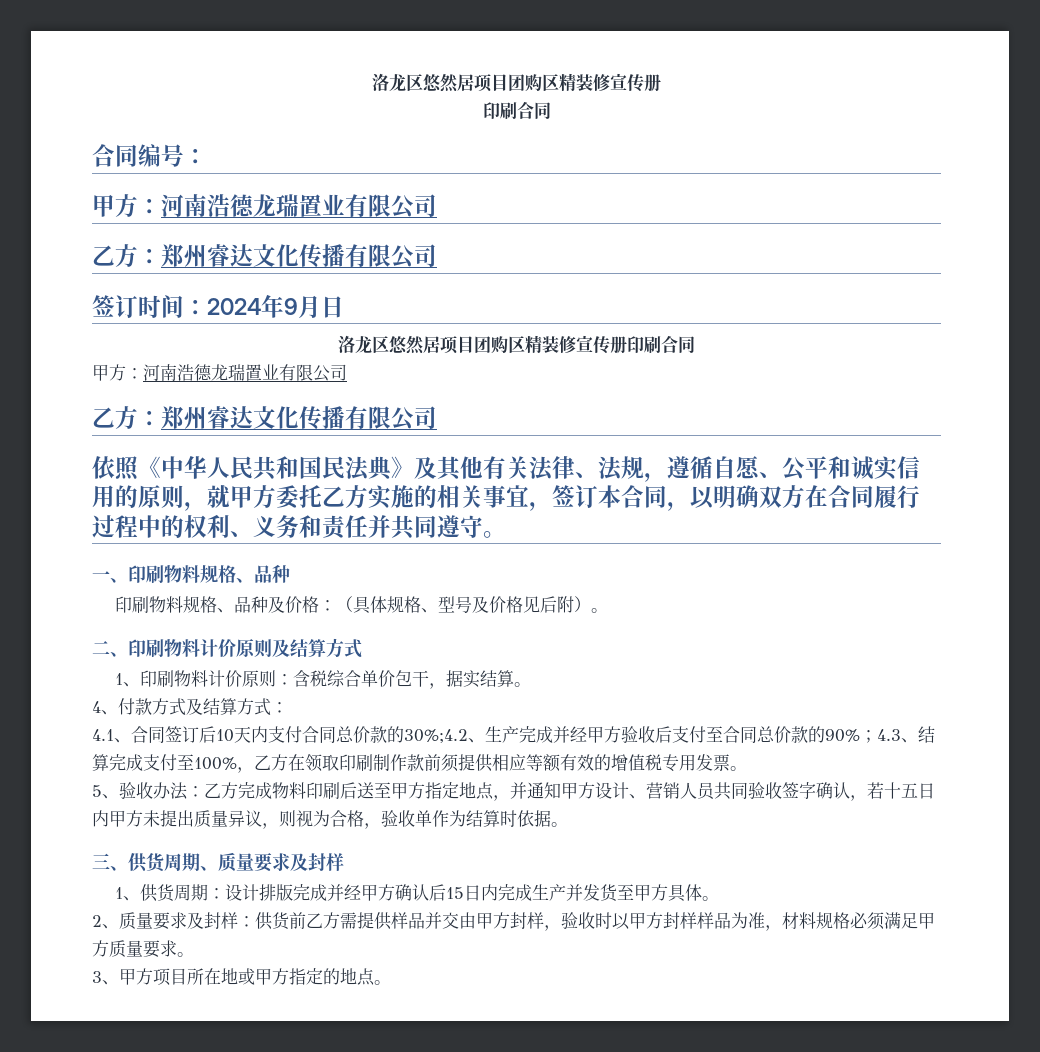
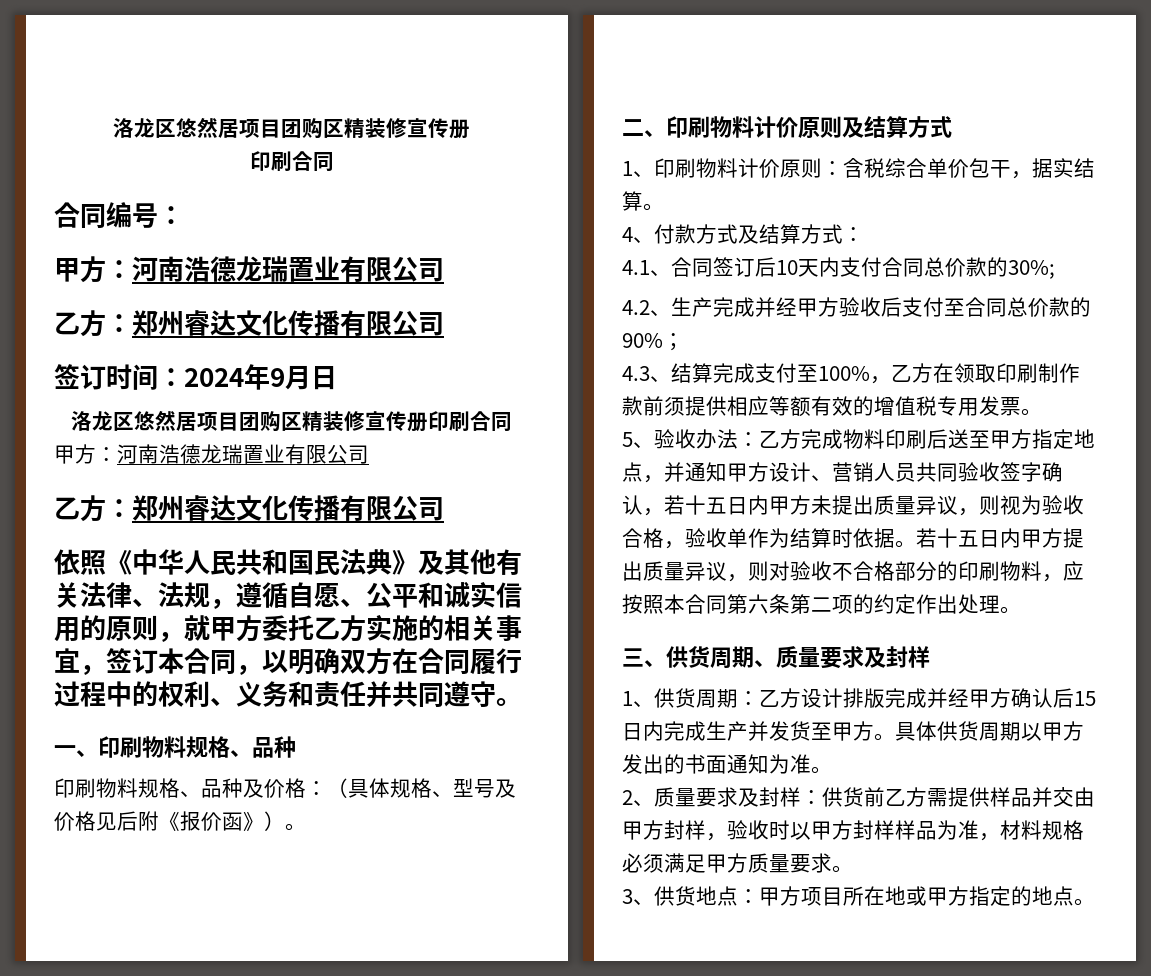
- 印刷物料规格、品种及价格：（具体规格、型号及价格见后附）。
+ 印刷物料规格、品种及价格：（具体规格、型号及价格见后附《报价函》）。
- 4.1、合同签订后10天内支付合同总价款的30%;4.2、生产完成并经甲方验收后支付至合同总价款的90%；4.3、结算完成支付至100%，乙方在领取印刷制作款前须提供相应等额有效的增值税专用发票。
+ 4.1、合同签订后10天内支付合同总价款的30%;
+ 4.2、生产完成并经甲方验收后支付至合同总价款的90%；
+ 4.3、结算完成支付至100%，乙方在领取印刷制作款前须提供相应等额有效的增值税专用发票。
- 5、验收办法：乙方完成物料印刷后送至甲方指定地点，并通知甲方设计、营销人员共同验收签字确认，若十五日内甲方未提出质量异议，则视为合格，验收单作为结算时依据。
+ 5、验收办法：乙方完成物料印刷后送至甲方指定地点，并通知甲方设计、营销人员共同验收签字确认，若十五日内甲方未提出质量异议，则视为验收合格，验收单作为结算时依据。若十五日内甲方提出质量异议，则对验收不合格部分的印刷物料，应按照本合同第六条第二项的约定作出处理。
- 1、供货周期：设计排版完成并经甲方确认后15日内完成生产并发货至甲方具体。
+ 1、供货周期：乙方设计排版完成并经甲方确认后15日内完成生产并发货至甲方。具体供货周期以甲方发出的书面通知为准。
- 3、甲方项目所在地或甲方指定的地点。
+ 3、供货地点：甲方项目所在地或甲方指定的地点。

